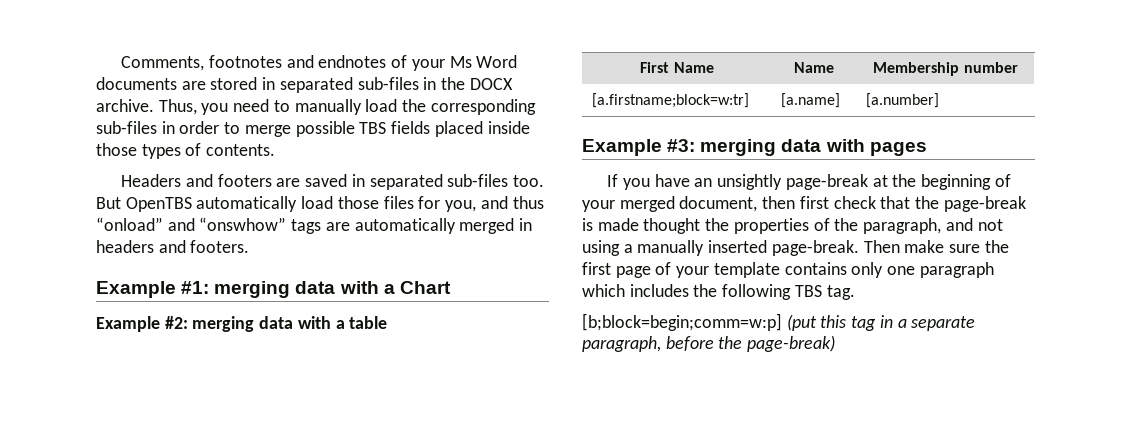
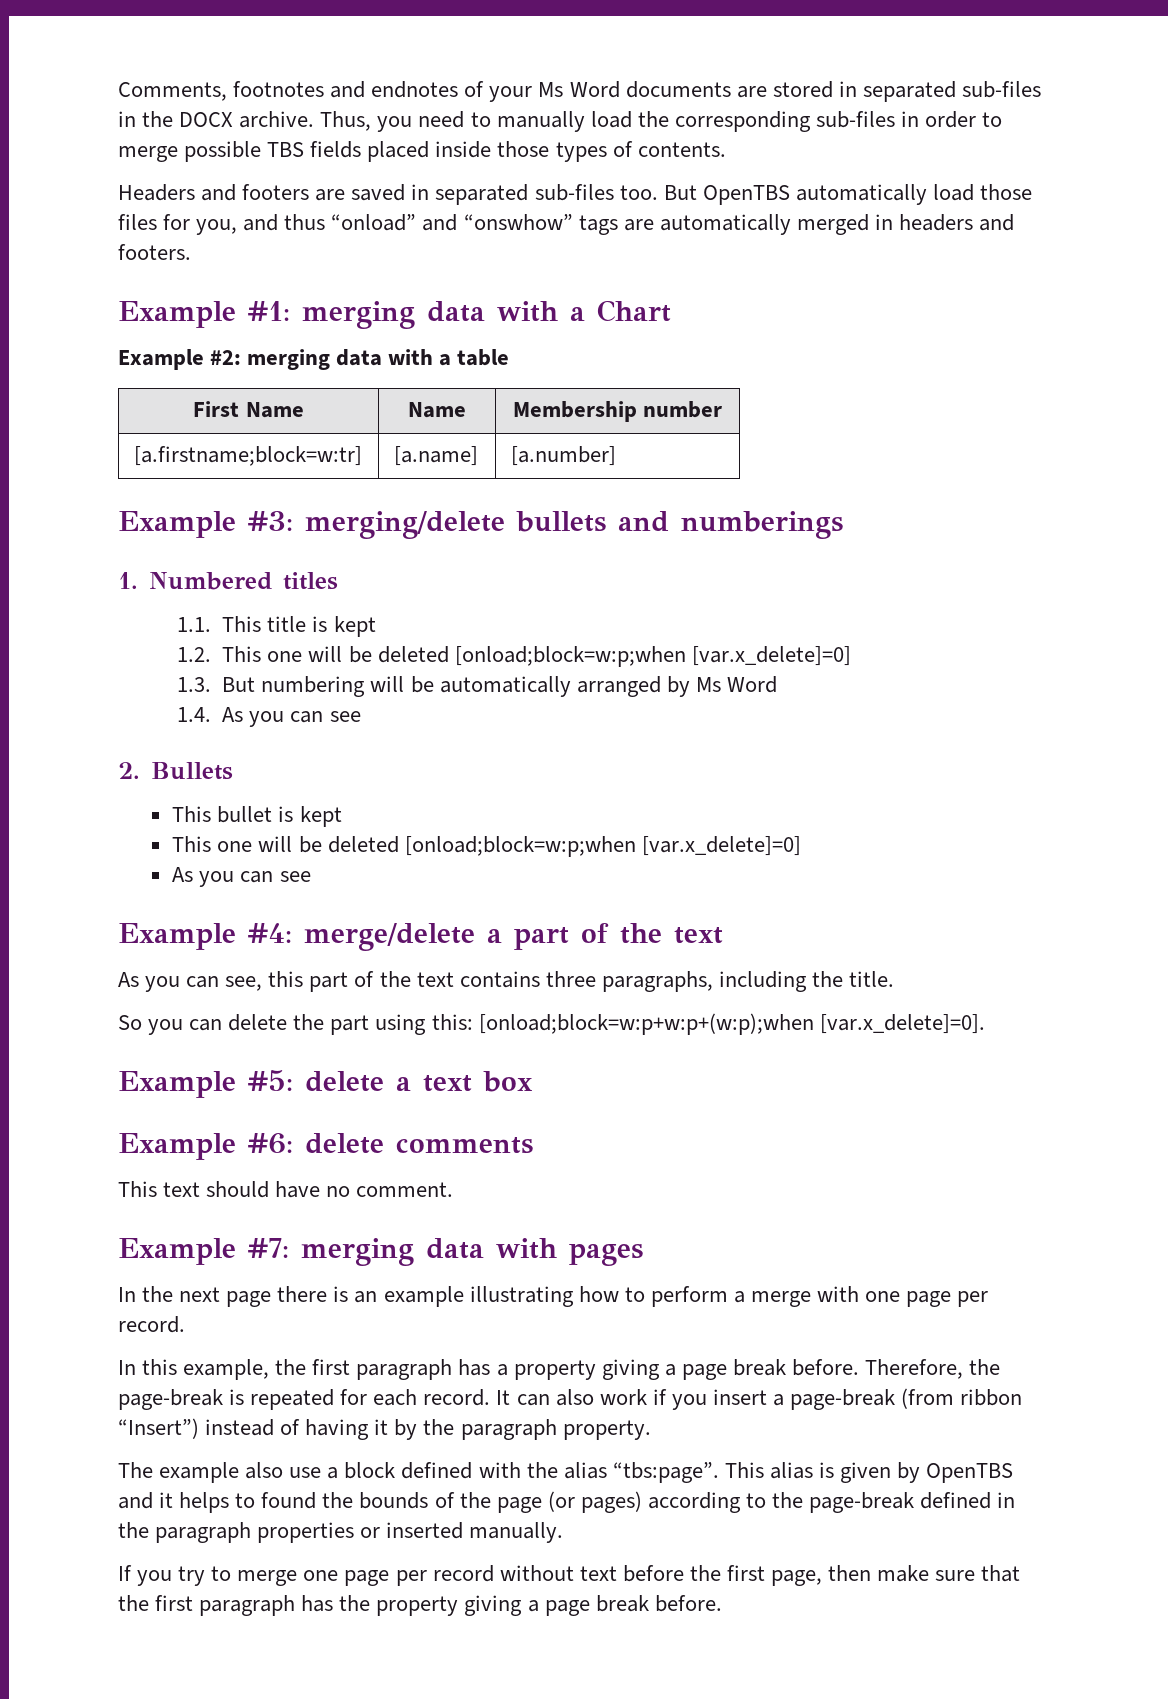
- Example #3: merging data with pages
- If you have an unsightly page-break at the beginning of your merged document, then first check that the page-break is made thought the properties of the paragraph, and not using a manually inserted page-break. Then make sure the first page of your template contains only one paragraph which includes the following TBS tag.
- [b;block=begin;comm=w:p] (put this tag in a separate paragraph, before the page-break)
+ Example #3: merging/delete bullets and numberings
+ 1. Numbered titles
+ 1.1. This title is kept
+ 1.2. This one will be deleted [onload;block=w:p;when [var.x_delete]=0]
+ 1.3. But numbering will be automatically arranged by Ms Word
+ 1.4. As you can see
+ 2. Bullets
+ This bullet is kept
+ This one will be deleted [onload;block=w:p;when [var.x_delete]=0]
+ As you can see
+ Example #4: merge/delete a part of the text
+ As you can see, this part of the text contains three paragraphs, including the title.
+ So you can delete the part using this: [onload;block=w:p+w:p+(w:p);when [var.x_delete]=0].
+ Example #5: delete a text box
+ Example #6: delete comments
+ This text should have no comment.
+ Example #7: merging data with pages
+ In the next page there is an example illustrating how to perform a merge with one page per record.
+ In this example, the first paragraph has a property giving a page break before. Therefore, the page-break is repeated for each record. It can also work if you insert a page-break (from ribbon “Insert”) instead of having it by the paragraph property.
+ The example also use a block defined with the alias “tbs:page”. This alias is given by OpenTBS and it helps to found the bounds of the page (or pages) according to the page-break defined in the paragraph properties or inserted manually.
+ If you try to merge one page per record without text before the first page, then make sure that the first paragraph has the property giving a page break before.

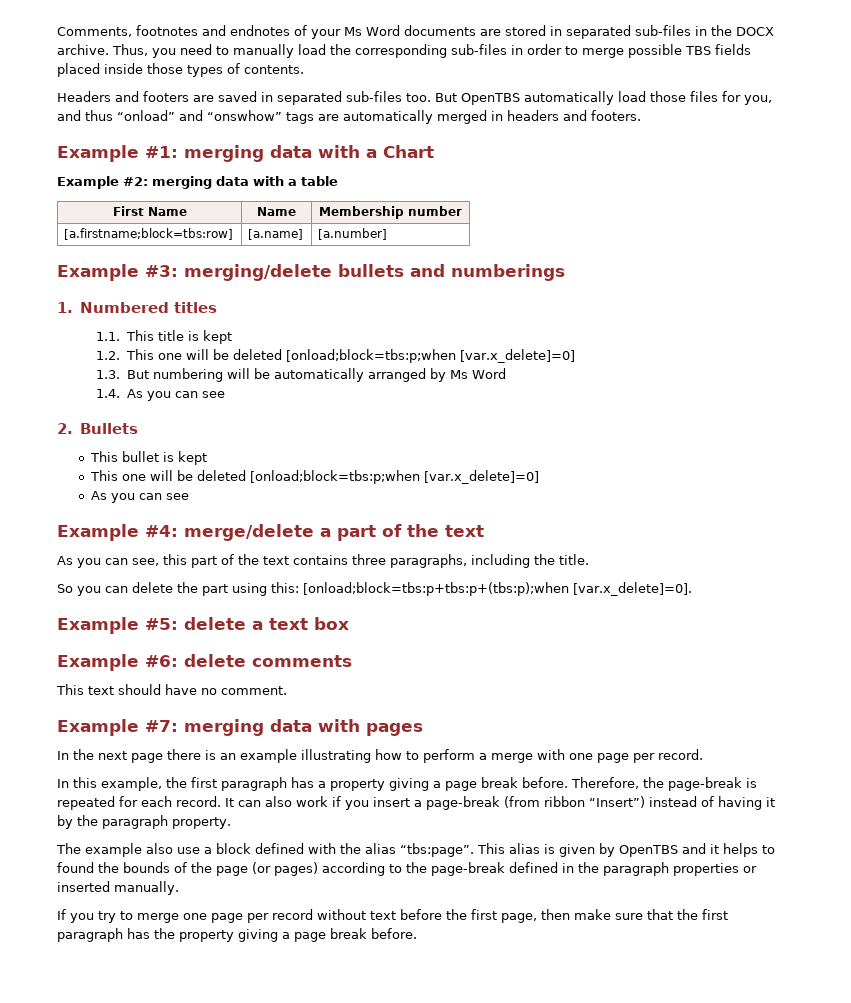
- [a.firstname;block=w:tr] | [a.name] | [a.number]
+ [a.firstname;block=tbs:row] | [a.name] | [a.number]
- 1.2. This one will be deleted [onload;block=w:p;when [var.x_delete]=0]
+ 1.2. This one will be deleted [onload;block=tbs:p;when [var.x_delete]=0]
  This bullet is kept
- This one will be deleted [onload;block=w:p;when [var.x_delete]=0]
+ This one will be deleted [onload;block=tbs:p;when [var.x_delete]=0]
- So you can delete the part using this: [onload;block=w:p+w:p+(w:p);when [var.x_delete]=0].
+ So you can delete the part using this: [onload;block=tbs:p+tbs:p+(tbs:p);when [var.x_delete]=0].

